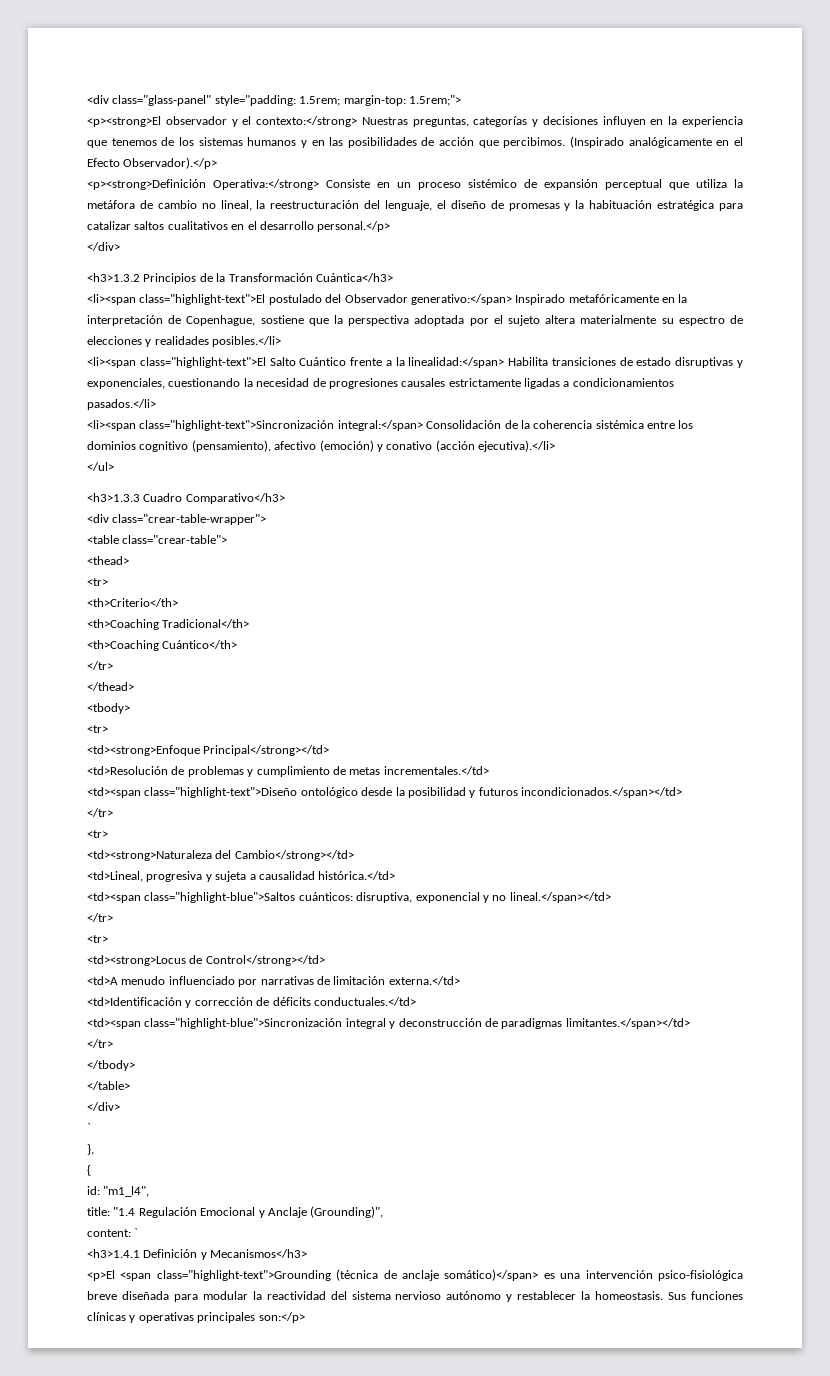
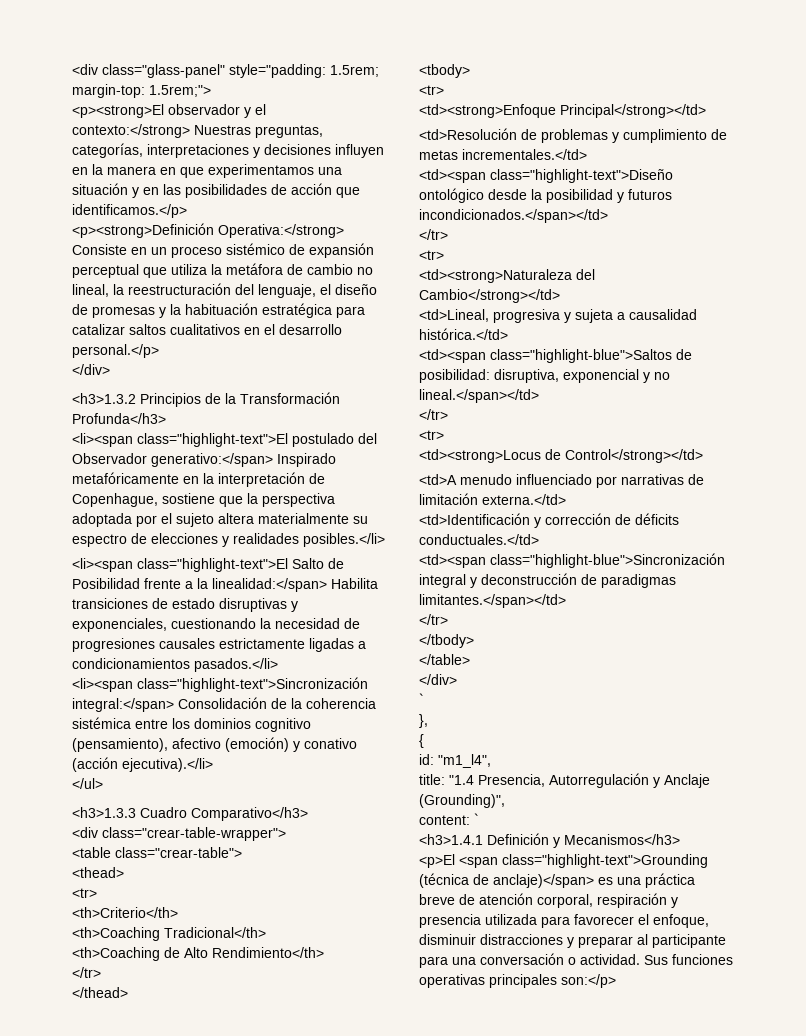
- <p><strong>El observador y el contexto:</strong> Nuestras preguntas, categorías y decisiones influyen en la experiencia que tenemos de los sistemas humanos y en las posibilidades de acción que percibimos. (Inspirado analógicamente en el Efecto Observador).</p>
+ <p><strong>El observador y el contexto:</strong> Nuestras preguntas, categorías, interpretaciones y decisiones influyen en la manera en que experimentamos una situación y en las posibilidades de acción que identificamos.</p>
- <h3>1.3.2 Principios de la Transformación Cuántica</h3>
+ <h3>1.3.2 Principios de la Transformación Profunda</h3>
- <li><span class="highlight-text">El Salto Cuántico frente a la linealidad:</span> Habilita transiciones de estado disruptivas y exponenciales, cuestionando la necesidad de progresiones causales estrictamente ligadas a condicionamientos pasados.</li>
+ <li><span class="highlight-text">El Salto de Posibilidad frente a la linealidad:</span> Habilita transiciones de estado disruptivas y exponenciales, cuestionando la necesidad de progresiones causales estrictamente ligadas a condicionamientos pasados.</li>
- <th>Coaching Cuántico</th>
+ <th>Coaching de Alto Rendimiento</th>
- <td><span class="highlight-blue">Saltos cuánticos: disruptiva, exponencial y no lineal.</span></td>
+ <td><span class="highlight-blue">Saltos de posibilidad: disruptiva, exponencial y no lineal.</span></td>
- title: "1.4 Regulación Emocional y Anclaje (Grounding)",
+ title: "1.4 Presencia, Autorregulación y Anclaje (Grounding)",
- <p>El <span class="highlight-text">Grounding (técnica de anclaje somático)</span> es una intervención psico-fisiológica breve diseñada para modular la reactividad del sistema nervioso autónomo y restablecer la homeostasis. Sus funciones clínicas y operativas principales son:</p>
+ <p>El <span class="highlight-text">Grounding (técnica de anclaje)</span> es una práctica breve de atención corporal, respiración y presencia utilizada para favorecer el enfoque, disminuir distracciones y preparar al participante para una conversación o actividad. Sus funciones operativas principales son:</p>

